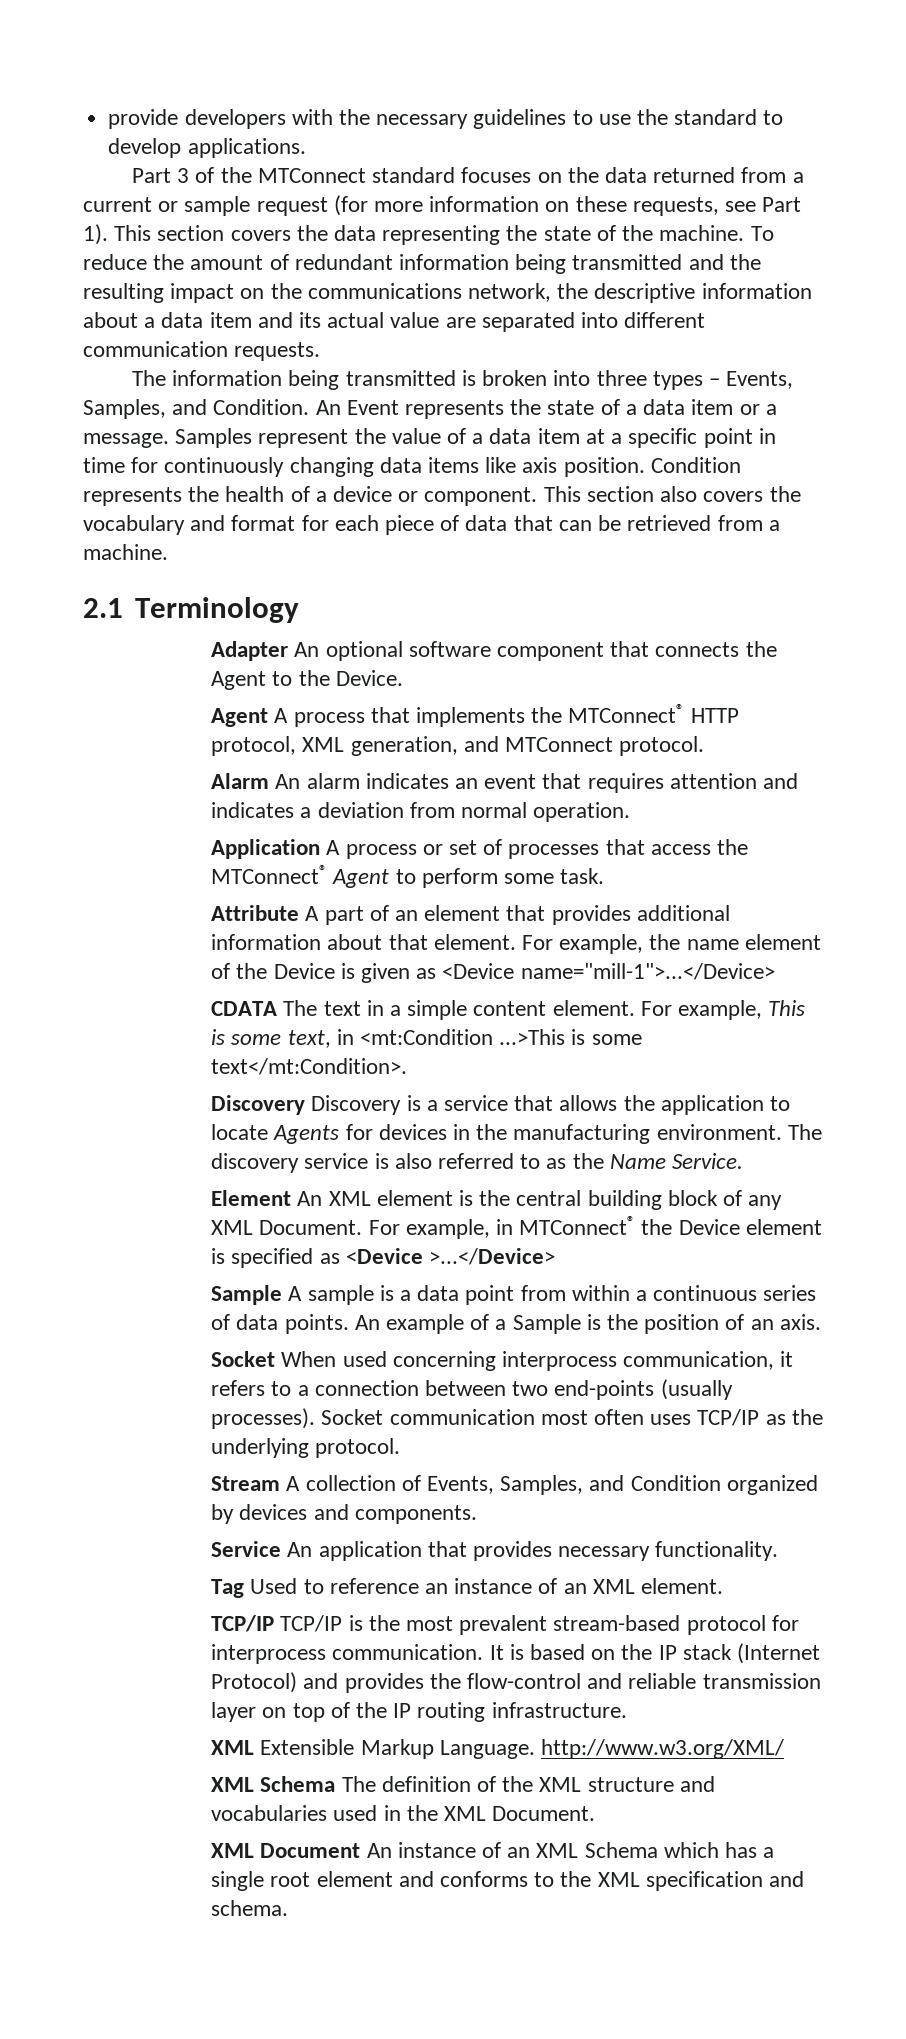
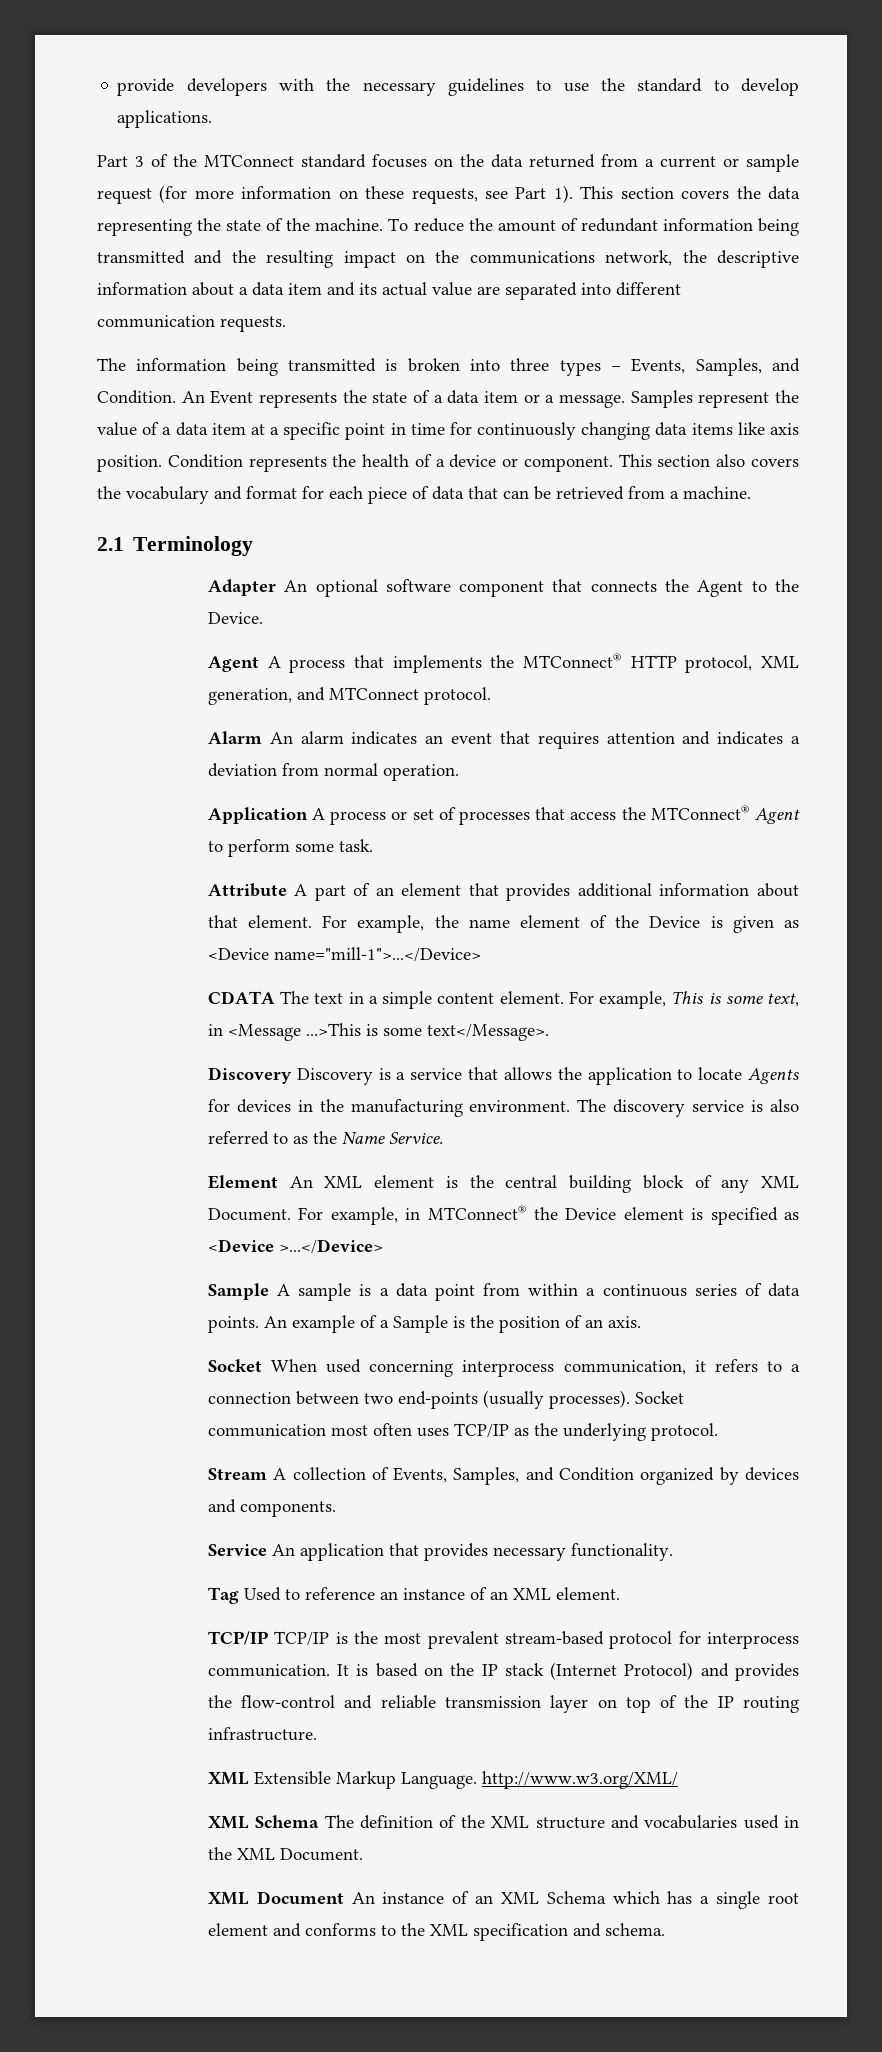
- For example, This is some text, in <mt:Condition ...>This is some text</mt:Condition>.
+ For example, This is some text, in <Message ...>This is some text</Message>.

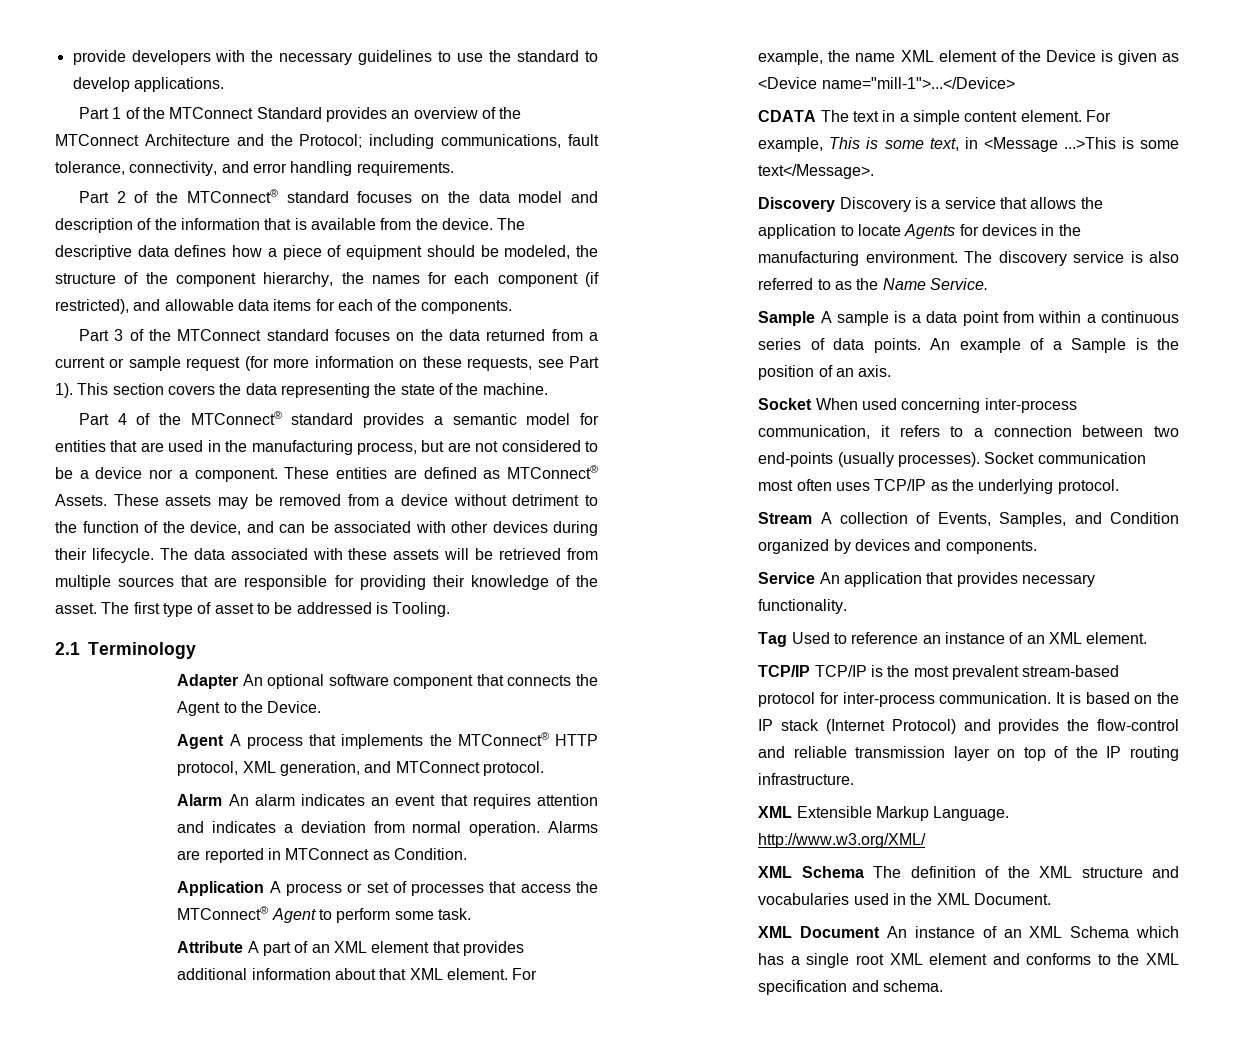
+ Part 1 of the MTConnect Standard provides an overview of the MTConnect Architecture and the Protocol; including communications, fault tolerance, connectivity, and error handling requirements.
+ Part 2 of the MTConnect® standard focuses on the data model and description of the information that is available from the device. The descriptive data defines how a piece of equipment should be modeled, the structure of the component hierarchy, the names for each component (if restricted), and allowable data items for each of the components.
- This section covers the data representing the state of the machine. To reduce the amount of redundant information being transmitted and the resulting impact on the communications network, the descriptive information about a data item and its actual value are separated into different communication requests.
- The information being transmitted is broken into three types – Events, Samples, and Condition. An Event represents the state of a data item or a message. Samples represent the value of a data item at a specific point in time for continuously changing data items like axis position. Condition represents the health of a device or component. This section also covers the vocabulary and format for each piece of data that can be retrieved from a machine.
+ This section covers the data representing the state of the machine.
+ Part 4 of the MTConnect® standard provides a semantic model for entities that are used in the manufacturing process, but are not considered to be a device nor a component. These entities are defined as MTConnect® Assets. These assets may be removed from a device without detriment to the function of the device, and can be associated with other devices during their lifecycle. The data associated with these assets will be retrieved from multiple sources that are responsible for providing their knowledge of the asset. The first type of asset to be addressed is Tooling.
+ Alarms are reported in MTConnect as Condition.
- Attribute A part of an element that provides additional information about that element.
+ Attribute A part of an XML element that provides additional information about that XML element.
- For example, the name element of the Device is given as <Device name="mill-1">...</Device>
+ For example, the name XML element of the Device is given as <Device name="mill-1">...</Device>
- Element An XML element is the central building block of any XML Document. For example, in MTConnect® the Device element is specified as <Device >...</Device>
- Socket When used concerning interprocess communication, it refers to a connection between two end-points (usually processes).
+ Socket When used concerning inter-process communication, it refers to a connection between two end-points (usually processes).
- TCP/IP TCP/IP is the most prevalent stream-based protocol for interprocess communication.
+ TCP/IP TCP/IP is the most prevalent stream-based protocol for inter-process communication.
- XML Document An instance of an XML Schema which has a single root element and conforms to the XML specification and schema.
+ XML Document An instance of an XML Schema which has a single root XML element and conforms to the XML specification and schema.

